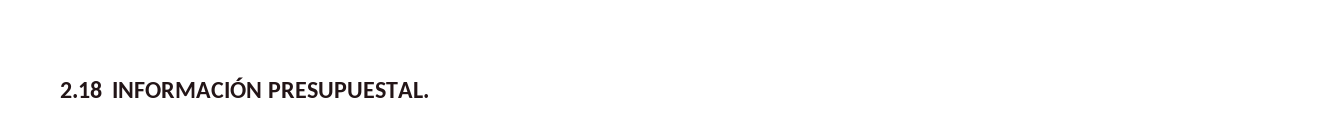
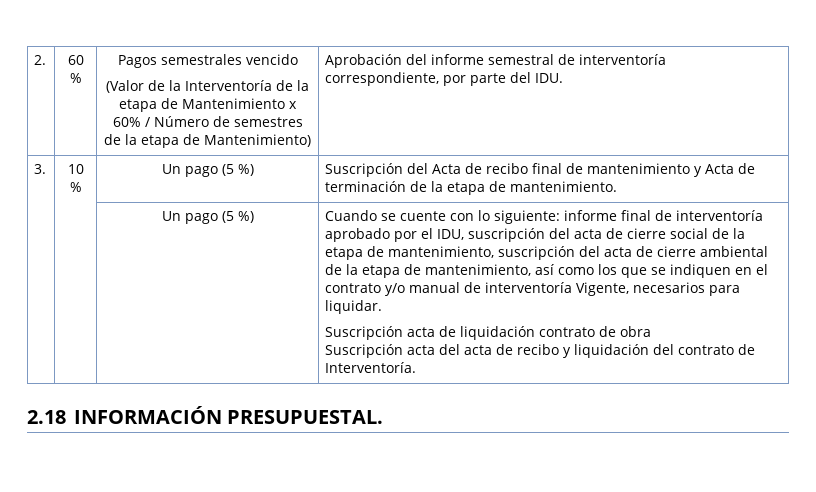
+ 2. | 60 % | Pagos semestrales vencido
+ (Valor de la Interventoría de la etapa de Mantenimiento x 60% / Número de semestres de la etapa de Mantenimiento) | Aprobación del informe semestral de interventoría correspondiente, por parte del IDU.
+ 3. | 10 % | Un pago (5 %) | Suscripción del Acta de recibo final de mantenimiento y Acta de terminación de la etapa de mantenimiento.
+ | | Un pago (5 %) | Cuando se cuente con lo siguiente: informe final de interventoría aprobado por el IDU, suscripción del acta de cierre social de la etapa de mantenimiento, suscripción del acta de cierre ambiental de la etapa de mantenimiento, así como los que se indiquen en el contrato y/o manual de interventoría Vigente, necesarios para liquidar.
+ Suscripción acta de liquidación contrato de obra
+ Suscripción acta del acta de recibo y liquidación del contrato de Interventoría.

